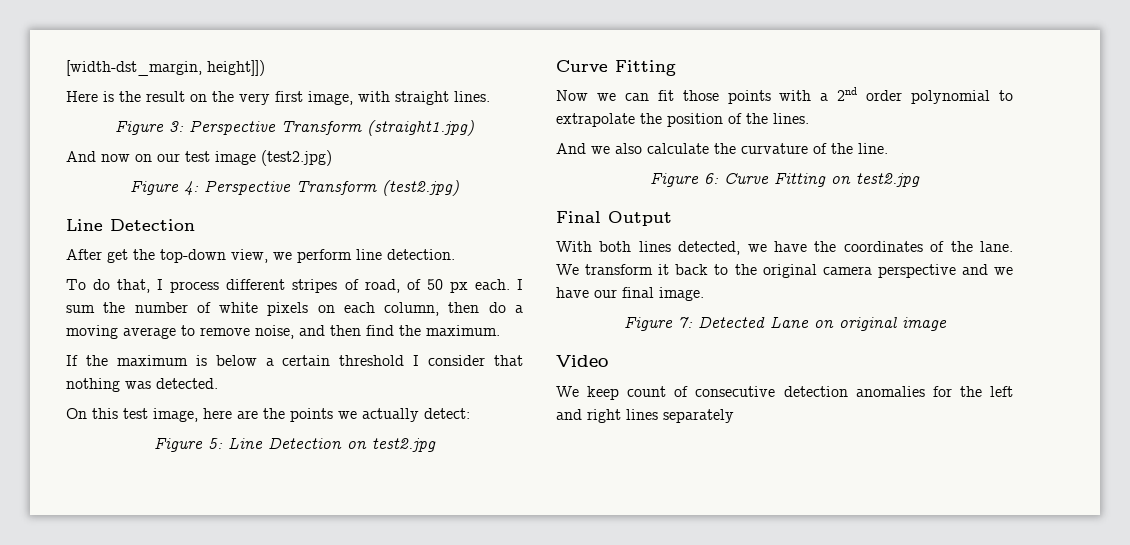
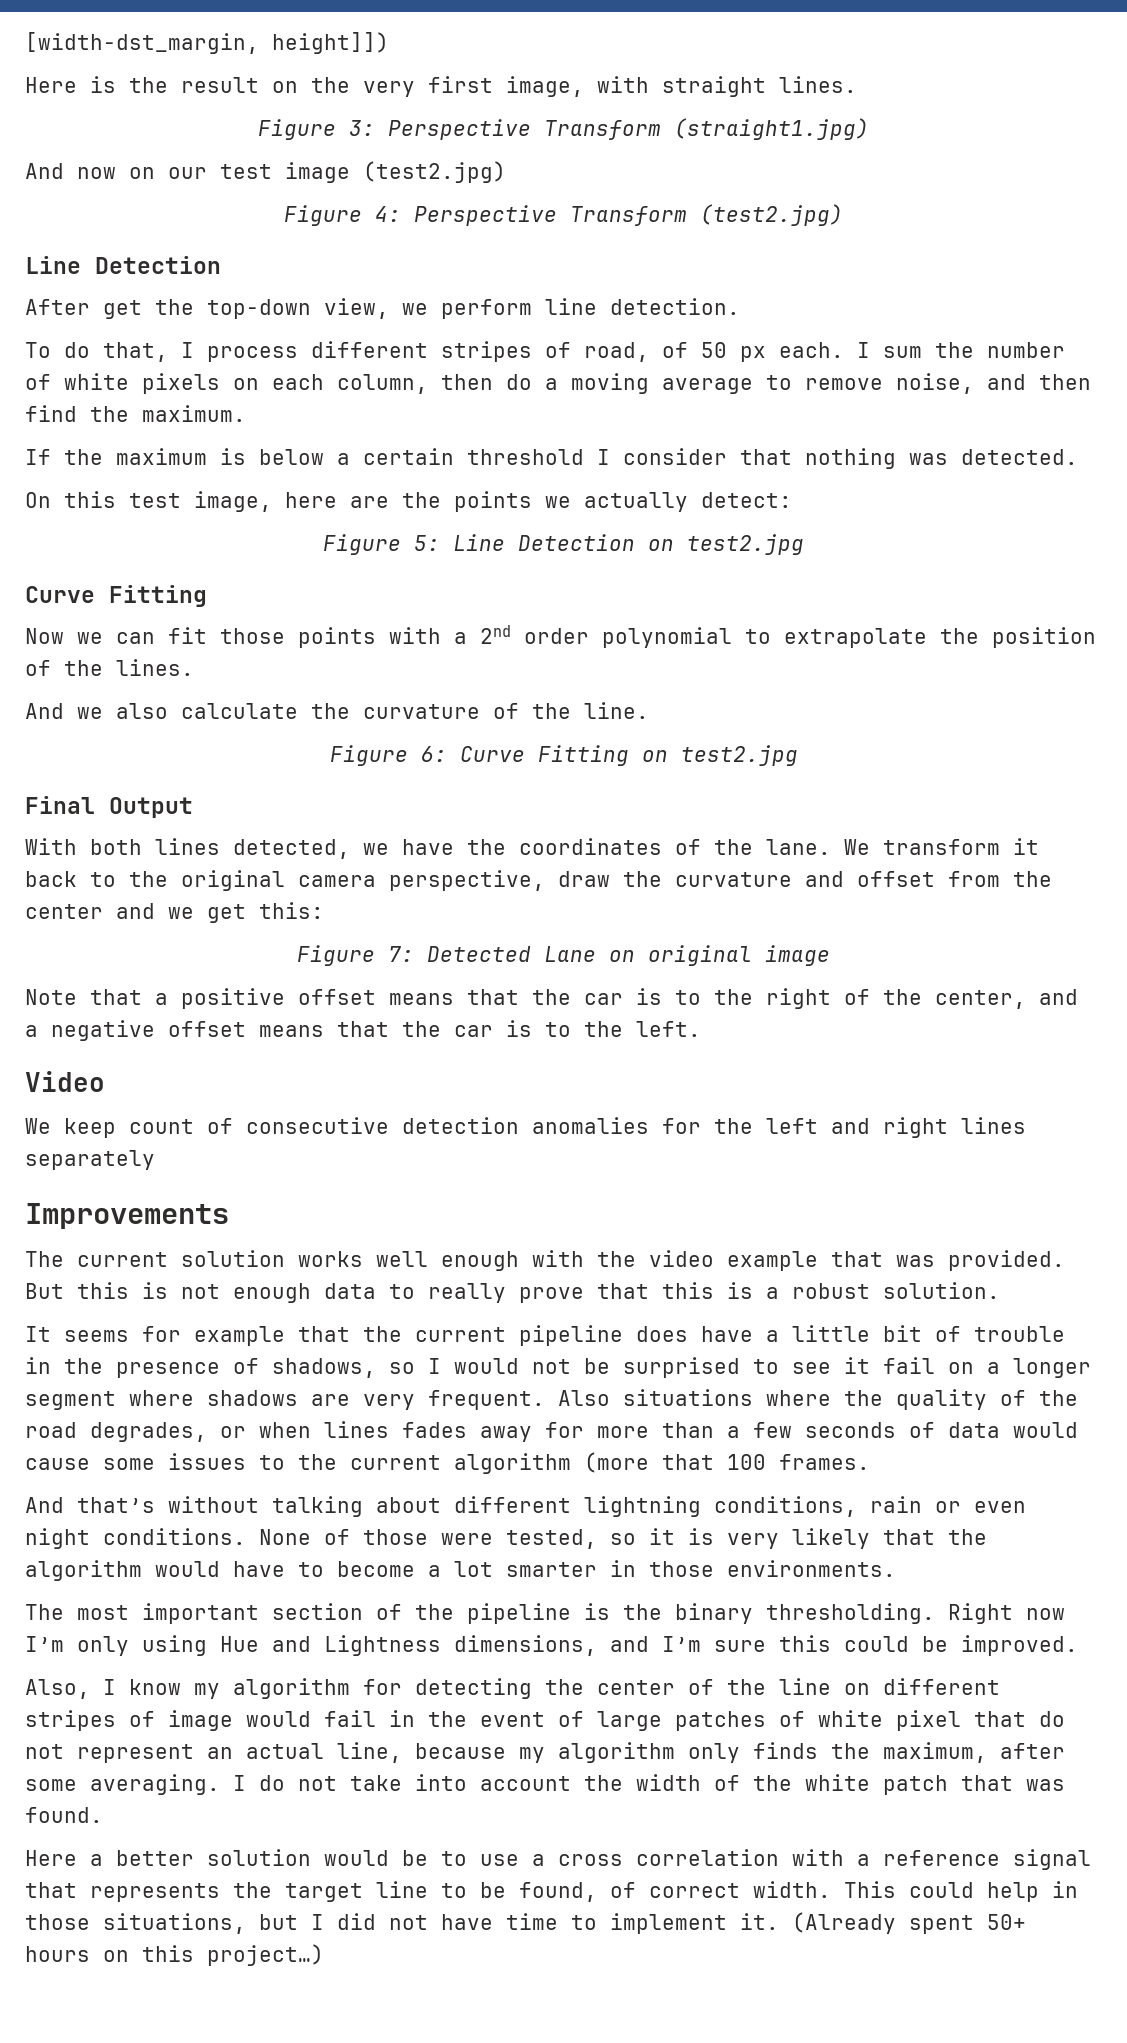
- We transform it back to the original camera perspective and we have our final image.
+ We transform it back to the original camera perspective, draw the curvature and offset from the center and we get this:
+ Note that a positive offset means that the car is to the right of the center, and a negative offset means that the car is to the left.
+ Improvements
+ The current solution works well enough with the video example that was provided. But this is not enough data to really prove that this is a robust solution.
+ It seems for example that the current pipeline does have a little bit of trouble in the presence of shadows, so I would not be surprised to see it fail on a longer segment where shadows are very frequent. Also situations where the quality of the road degrades, or when lines fades away for more than a few seconds of data would cause some issues to the current algorithm (more that 100 frames.
+ And that’s without talking about different lightning conditions, rain or even night conditions. None of those were tested, so it is very likely that the algorithm would have to become a lot smarter in those environments.
+ The most important section of the pipeline is the binary thresholding. Right now I’m only using Hue and Lightness dimensions, and I’m sure this could be improved.
+ Also, I know my algorithm for detecting the center of the line on different stripes of image would fail in the event of large patches of white pixel that do not represent an actual line, because my algorithm only finds the maximum, after some averaging. I do not take into account the width of the white patch that was found.
+ Here a better solution would be to use a cross correlation with a reference signal that represents the target line to be found, of correct width. This could help in those situations, but I did not have time to implement it. (Already spent 50+ hours on this project…)

